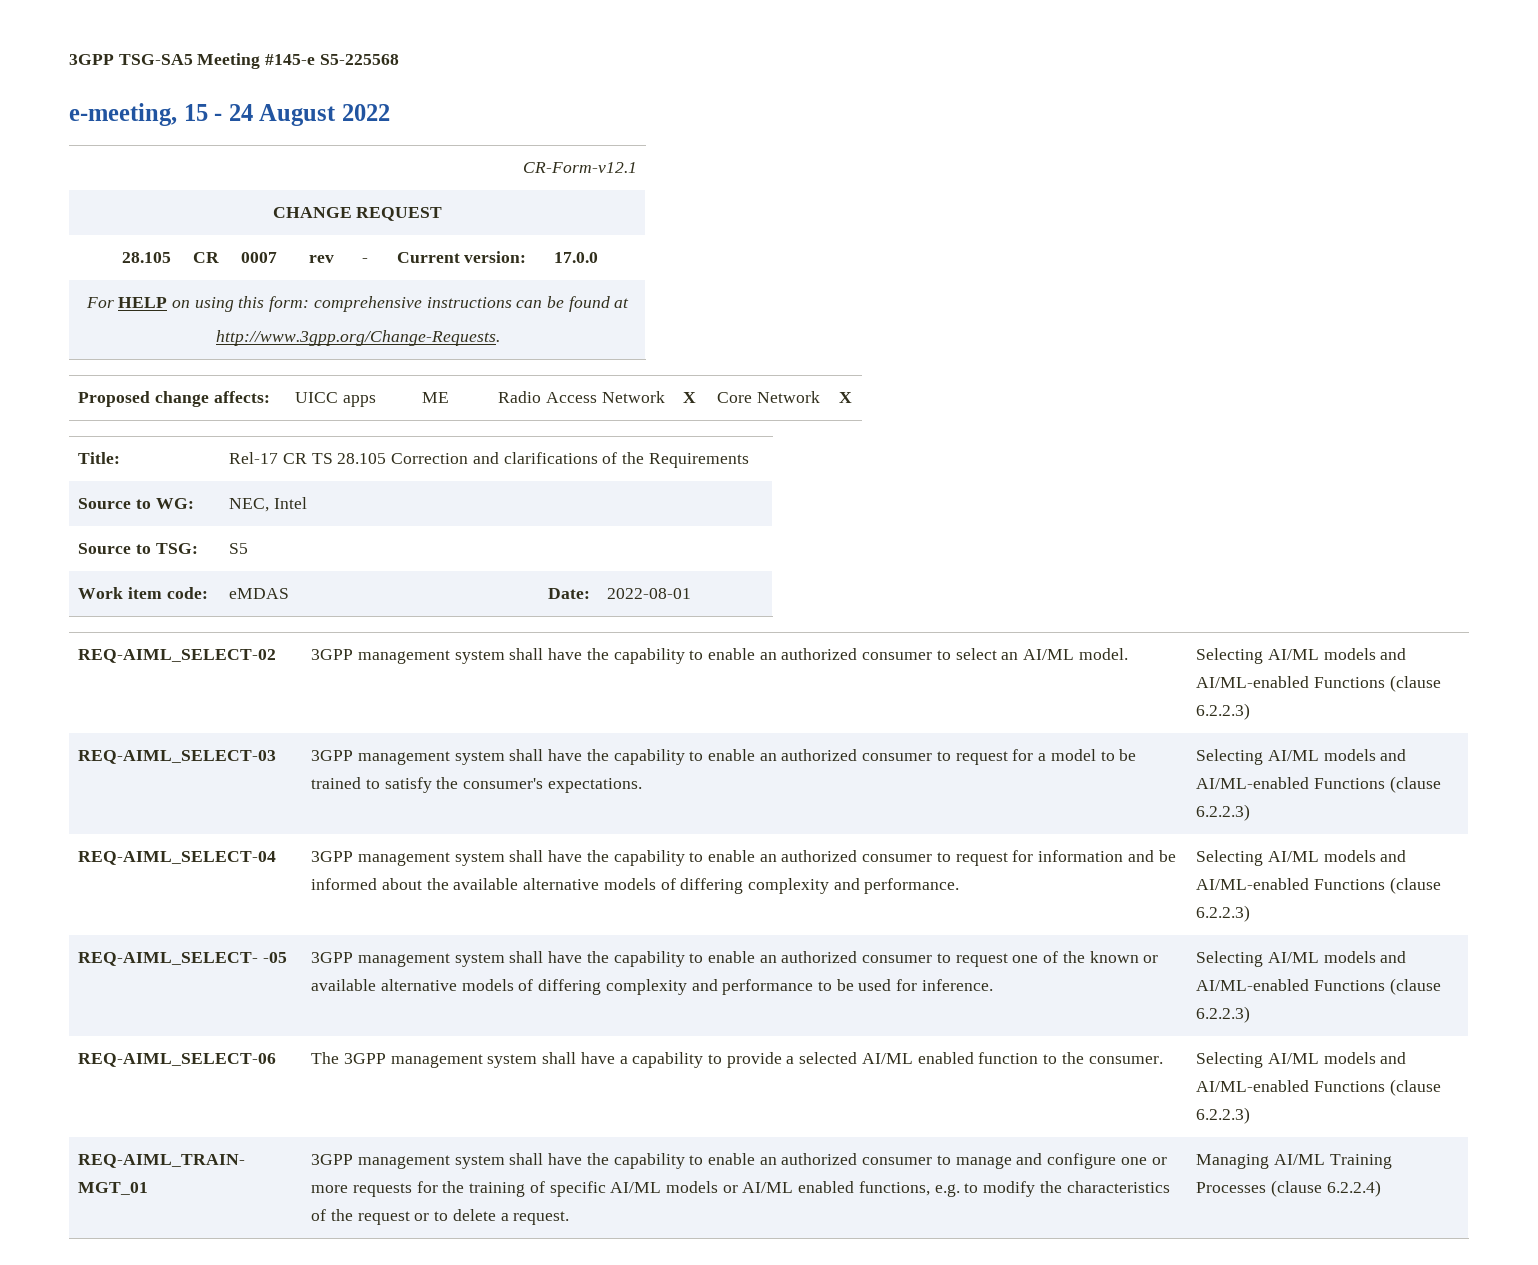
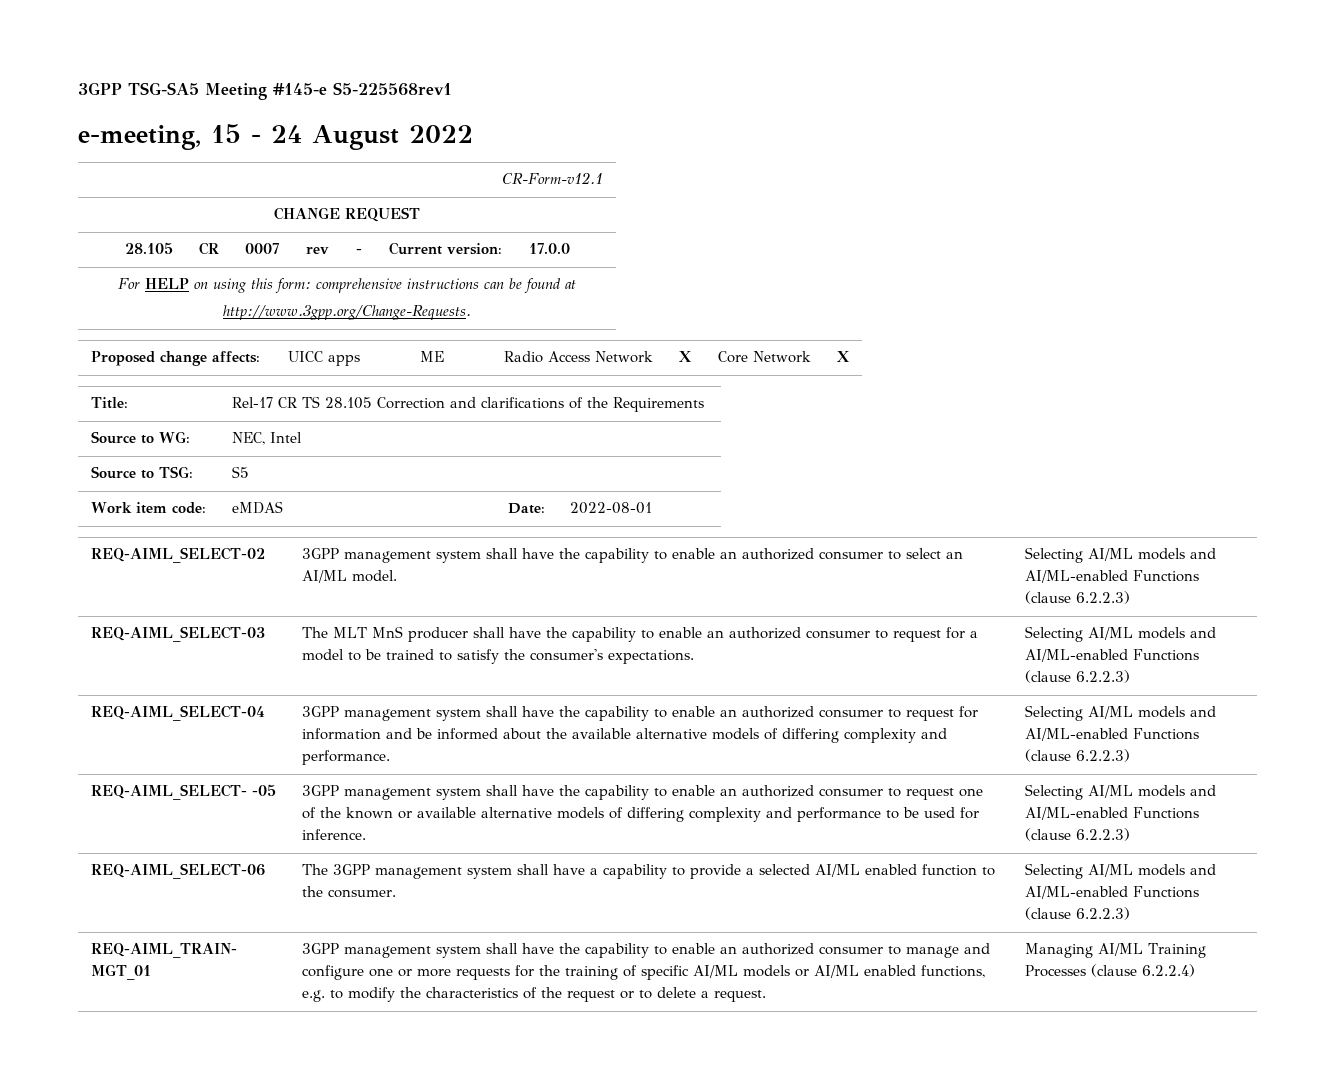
- 3GPP TSG-SA5 Meeting #145-e S5-225568
+ 3GPP TSG-SA5 Meeting #145-e S5-225568rev1
- REQ-AIML_SELECT-03 | 3GPP management system shall have the capability to enable an authorized consumer to request for a model to be trained to satisfy the consumer's expectations. | Selecting AI/ML models and AI/ML-enabled Functions (clause 6.2.2.3)
+ REQ-AIML_SELECT-03 | The MLT MnS producer shall have the capability to enable an authorized consumer to request for a model to be trained to satisfy the consumer's expectations. | Selecting AI/ML models and AI/ML-enabled Functions (clause 6.2.2.3)

